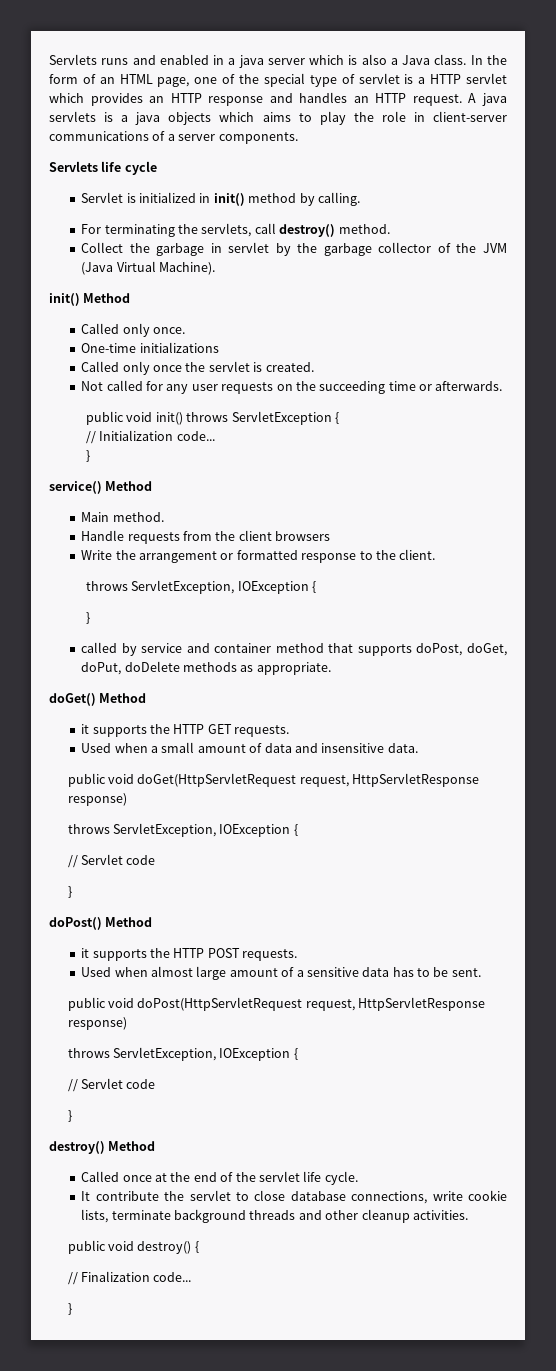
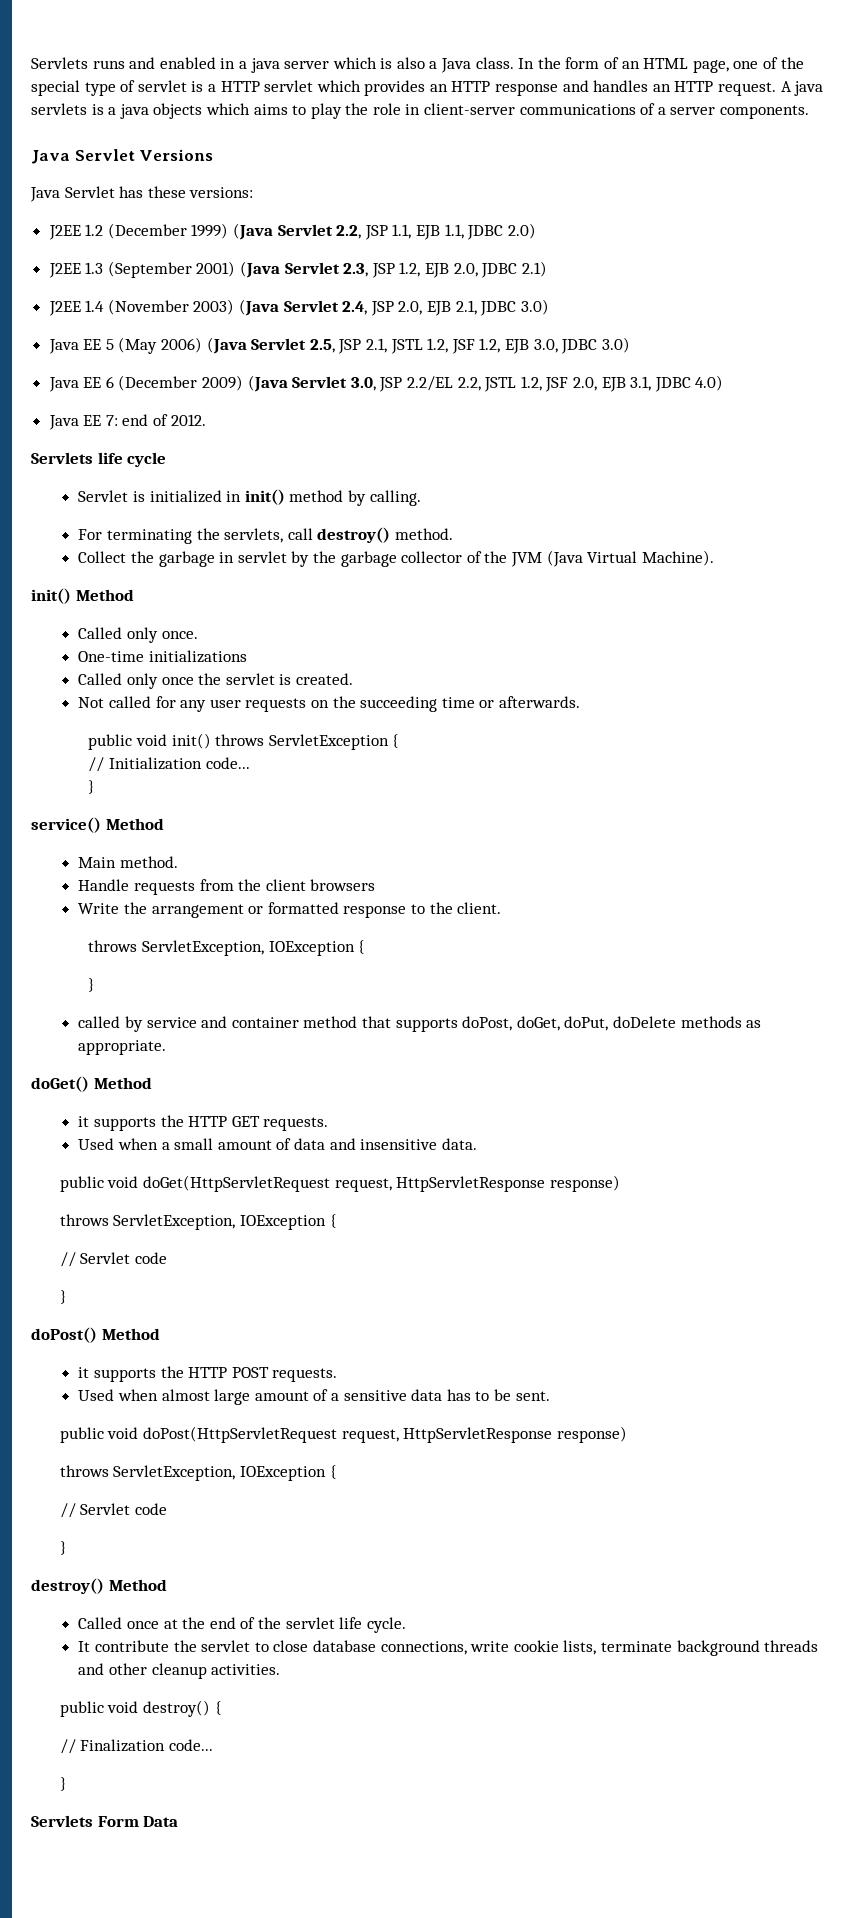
+ Java Servlet Versions
+ Java Servlet has these versions:
+ J2EE 1.2 (December 1999) (Java Servlet 2.2, JSP 1.1, EJB 1.1, JDBC 2.0)
+ J2EE 1.3 (September 2001) (Java Servlet 2.3, JSP 1.2, EJB 2.0, JDBC 2.1)
+ J2EE 1.4 (November 2003) (Java Servlet 2.4, JSP 2.0, EJB 2.1, JDBC 3.0)
+ Java EE 5 (May 2006) (Java Servlet 2.5, JSP 2.1, JSTL 1.2, JSF 1.2, EJB 3.0, JDBC 3.0)
+ Java EE 6 (December 2009) (Java Servlet 3.0, JSP 2.2/EL 2.2, JSTL 1.2, JSF 2.0, EJB 3.1, JDBC 4.0)
+ Java EE 7: end of 2012.
+ Servlets Form Data

